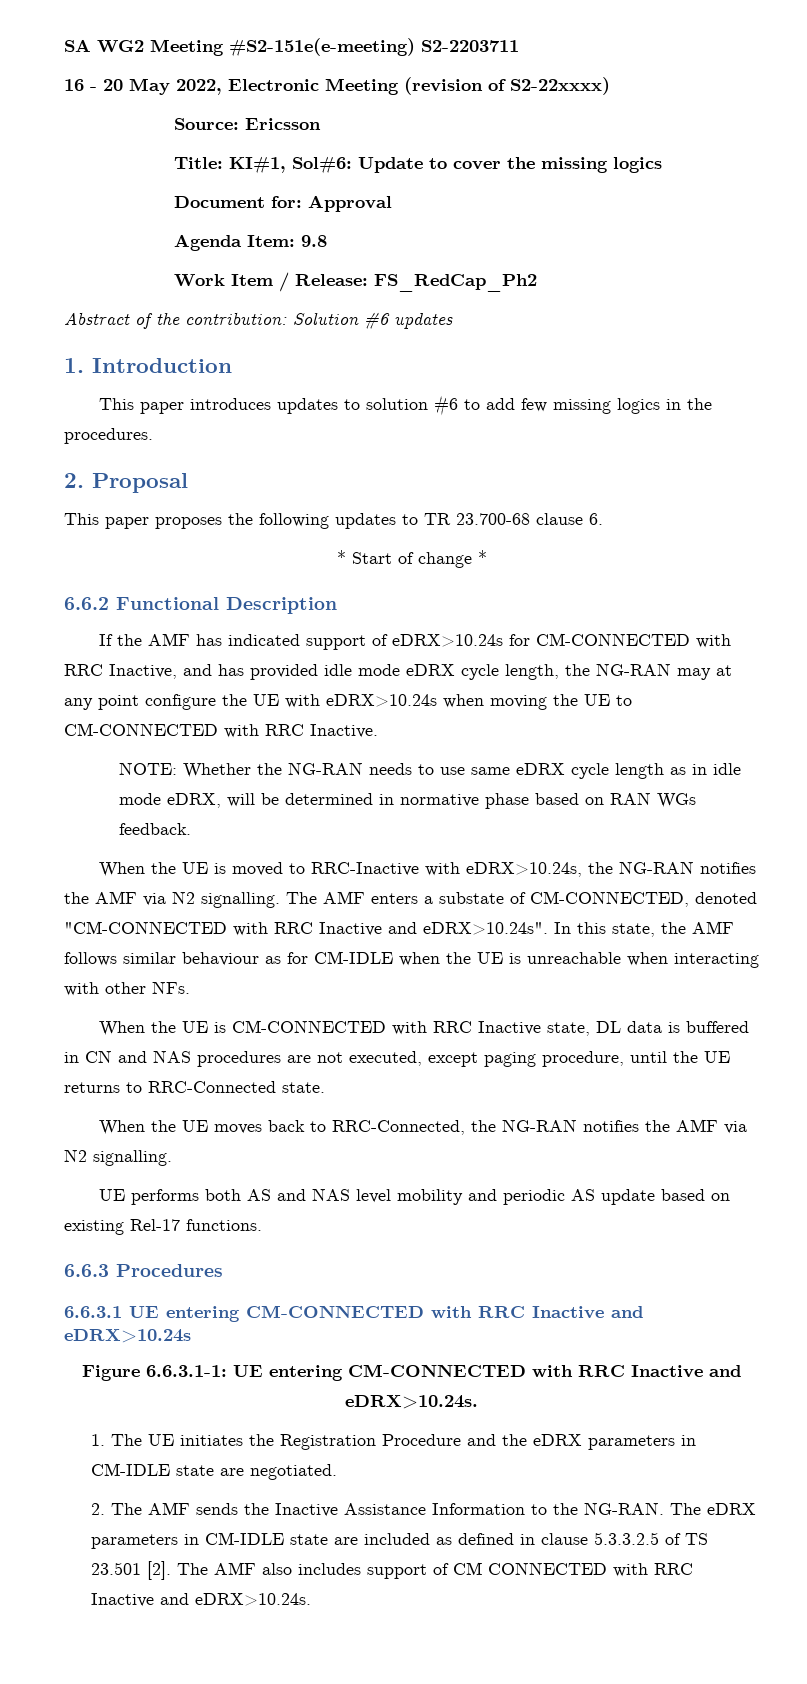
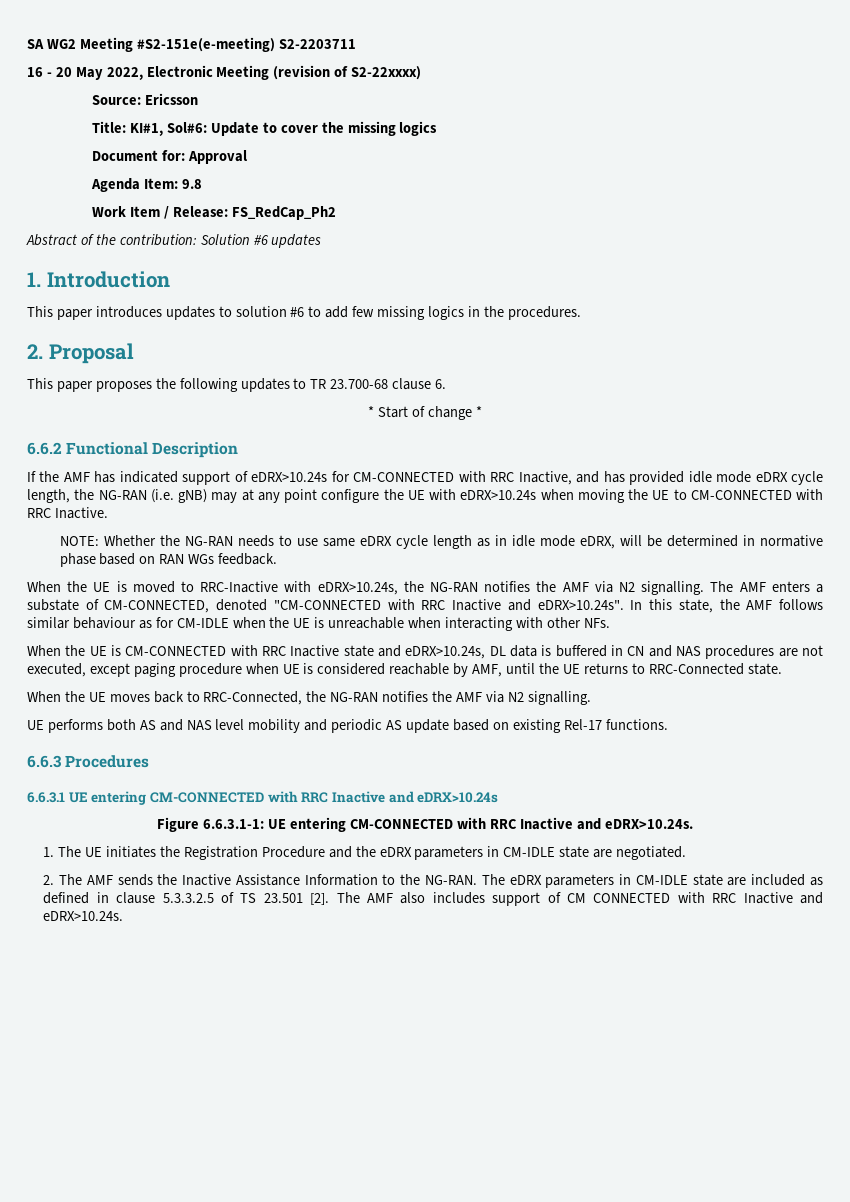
- If the AMF has indicated support of eDRX>10.24s for CM-CONNECTED with RRC Inactive, and has provided idle mode eDRX cycle length, the NG-RAN may at any point configure the UE with eDRX>10.24s when moving the UE to CM-CONNECTED with RRC Inactive.
+ If the AMF has indicated support of eDRX>10.24s for CM-CONNECTED with RRC Inactive, and has provided idle mode eDRX cycle length, the NG-RAN (i.e. gNB) may at any point configure the UE with eDRX>10.24s when moving the UE to CM-CONNECTED with RRC Inactive.
- When the UE is CM-CONNECTED with RRC Inactive state, DL data is buffered in CN and NAS procedures are not executed, except paging procedure, until the UE returns to RRC-Connected state.
+ When the UE is CM-CONNECTED with RRC Inactive state and eDRX>10.24s, DL data is buffered in CN and NAS procedures are not executed, except paging procedure when UE is considered reachable by AMF, until the UE returns to RRC-Connected state.

